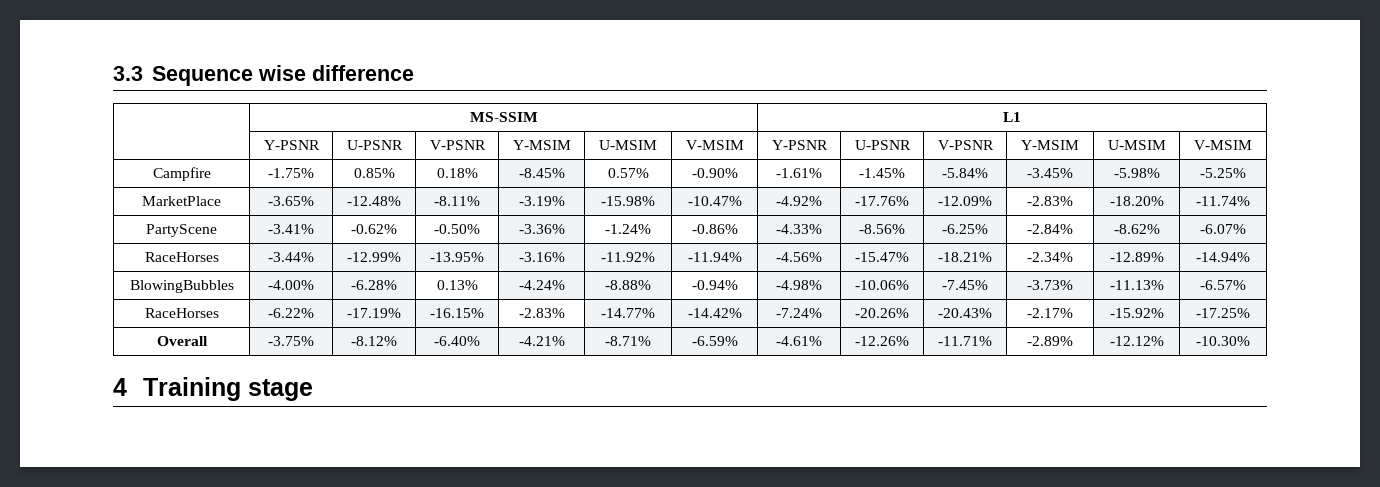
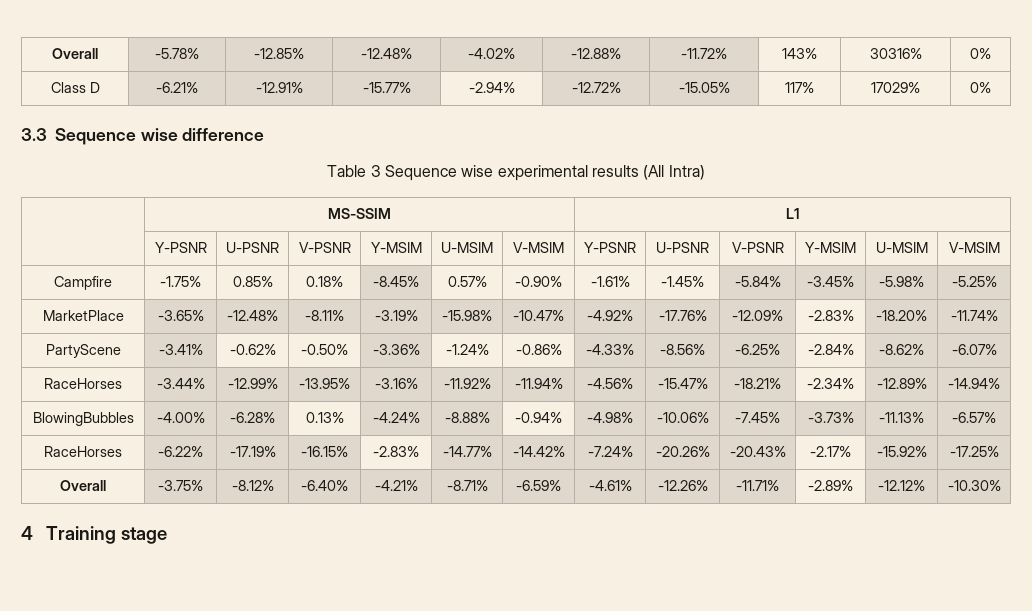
+ Overall | -5.78% | -12.85% | -12.48% | -4.02% | -12.88% | -11.72% | 143% | 30316% | 0%
+ Class D | -6.21% | -12.91% | -15.77% | -2.94% | -12.72% | -15.05% | 117% | 17029% | 0%
  3.3 Sequence wise difference
+ Table 3 Sequence wise experimental results (All Intra)

